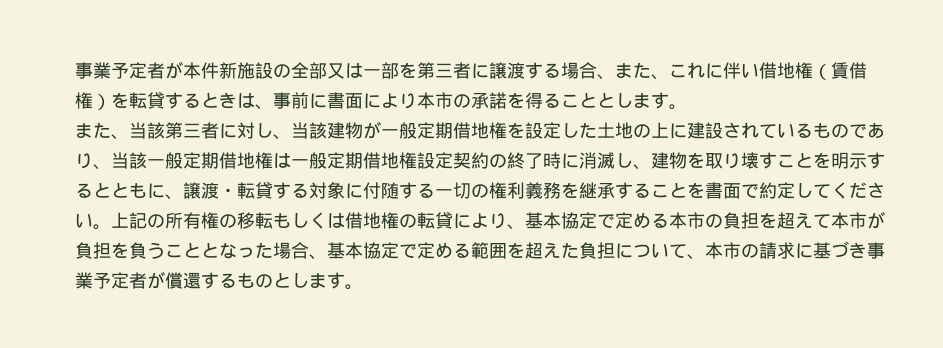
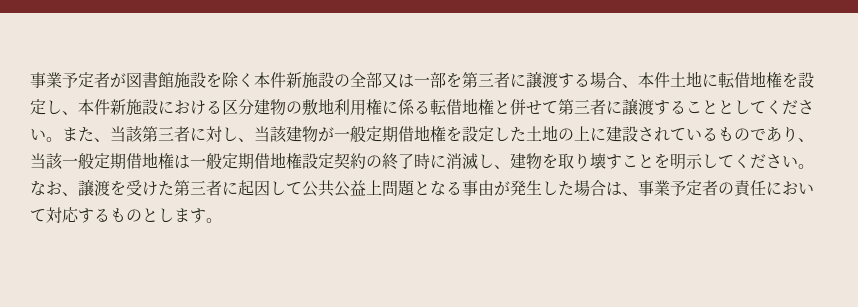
- 事業予定者が本件新施設の全部又は一部を第三者に譲渡する場合、また、これに伴い借地権（賃借権）を転貸するときは、事前に書面により本市の承諾を得ることとします。
- また、当該第三者に対し、当該建物が一般定期借地権を設定した土地の上に建設されているものであり、当該一般定期借地権は一般定期借地権設定契約の終了時に消滅し、建物を取り壊すことを明示するとともに、譲渡・転貸する対象に付随する一切の権利義務を継承することを書面で約定してください。上記の所有権の移転もしくは借地権の転貸により、基本協定で定める本市の負担を超えて本市が負担を負うこととなった場合、基本協定で定める範囲を超えた負担について、本市の請求に基づき事業予定者が償還するものとします。
+ 事業予定者が図書館施設を除く本件新施設の全部又は一部を第三者に譲渡する場合、本件土地に転借地権を設定し、本件新施設における区分建物の敷地利用権に係る転借地権と併せて第三者に譲渡することとしてください。また、当該第三者に対し、当該建物が一般定期借地権を設定した土地の上に建設されているものであり、当該一般定期借地権は一般定期借地権設定契約の終了時に消滅し、建物を取り壊すことを明示してください。なお、譲渡を受けた第三者に起因して公共公益上問題となる事由が発生した場合は、事業予定者の責任において対応するものとします。

